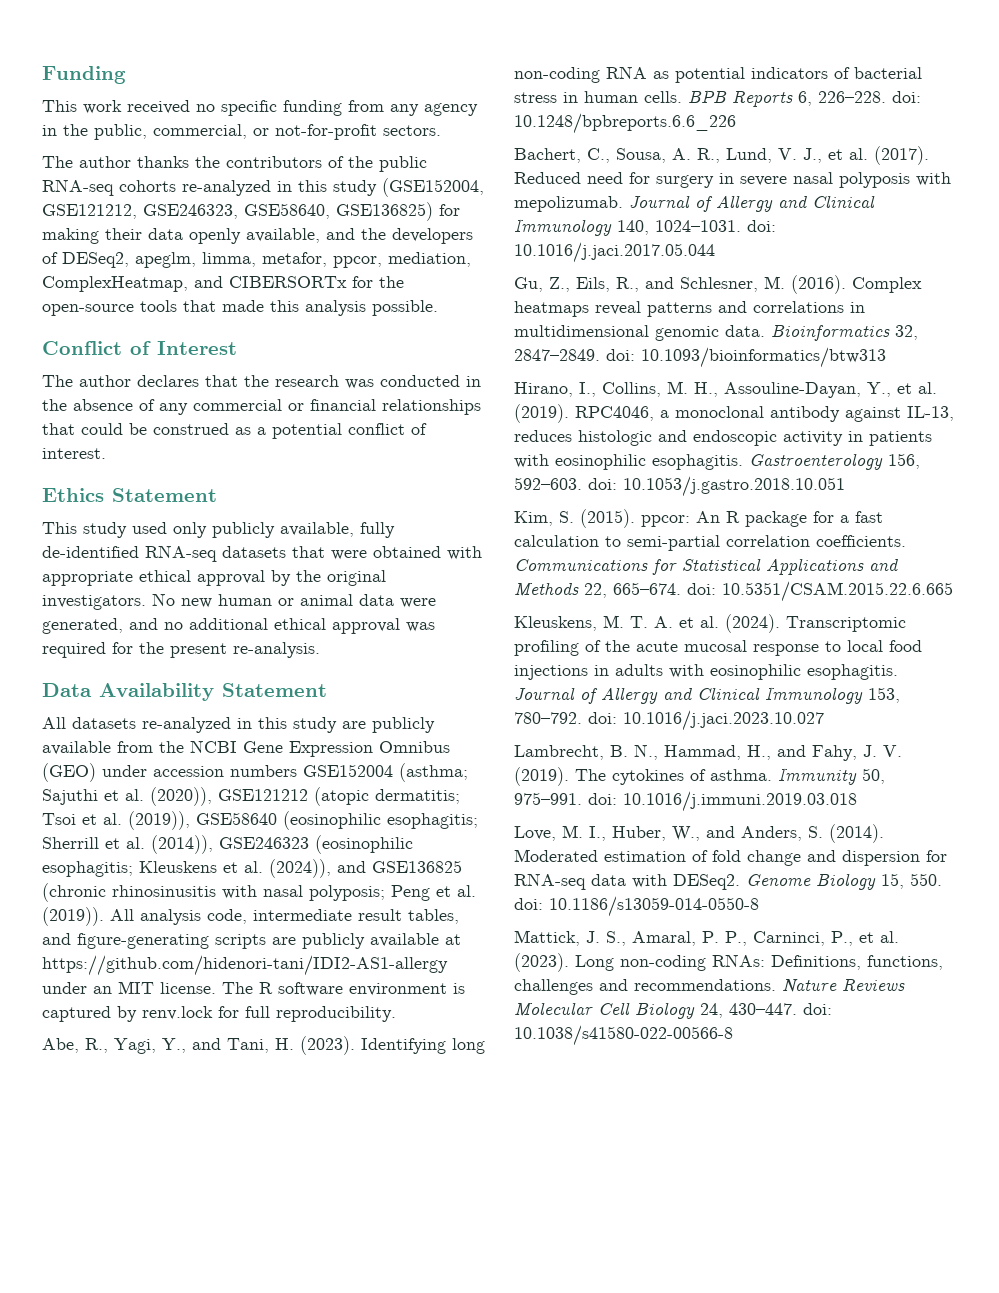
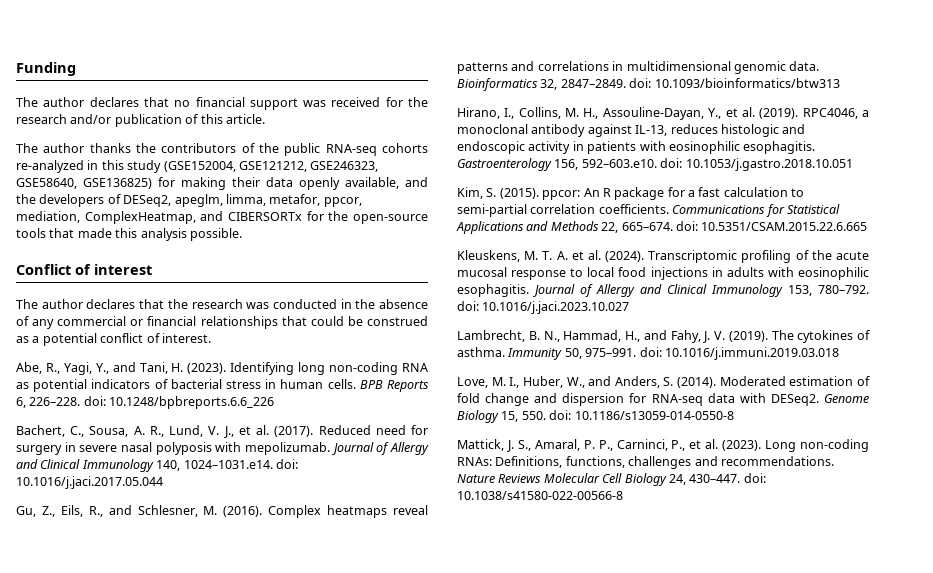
- This work received no specific funding from any agency in the public, commercial, or not-for-profit sectors.
+ The author declares that no financial support was received for the research and/or publication of this article.
- Conflict of Interest
+ Conflict of interest
- Ethics Statement
- This study used only publicly available, fully de-identified RNA-seq datasets that were obtained with appropriate ethical approval by the original investigators. No new human or animal data were generated, and no additional ethical approval was required for the present re-analysis.
- Data Availability Statement
- All datasets re-analyzed in this study are publicly available from the NCBI Gene Expression Omnibus (GEO) under accession numbers GSE152004 (asthma; Sajuthi et al. (2020)), GSE121212 (atopic dermatitis; Tsoi et al. (2019)), GSE58640 (eosinophilic esophagitis; Sherrill et al. (2014)), GSE246323 (eosinophilic esophagitis; Kleuskens et al. (2024)), and GSE136825 (chronic rhinosinusitis with nasal polyposis; Peng et al. (2019)). All analysis code, intermediate result tables, and figure-generating scripts are publicly available at https://github.com/hidenori-tani/IDI2-AS1-allergy under an MIT license. The R software environment is captured by renv.lock for full reproducibility.
- Journal of Allergy and Clinical Immunology 140, 1024–1031. doi: 10.1016/j.jaci.2017.05.044
+ Journal of Allergy and Clinical Immunology 140, 1024–1031.e14. doi: 10.1016/j.jaci.2017.05.044
- Gastroenterology 156, 592–603. doi: 10.1053/j.gastro.2018.10.051
+ Gastroenterology 156, 592–603.e10. doi: 10.1053/j.gastro.2018.10.051

